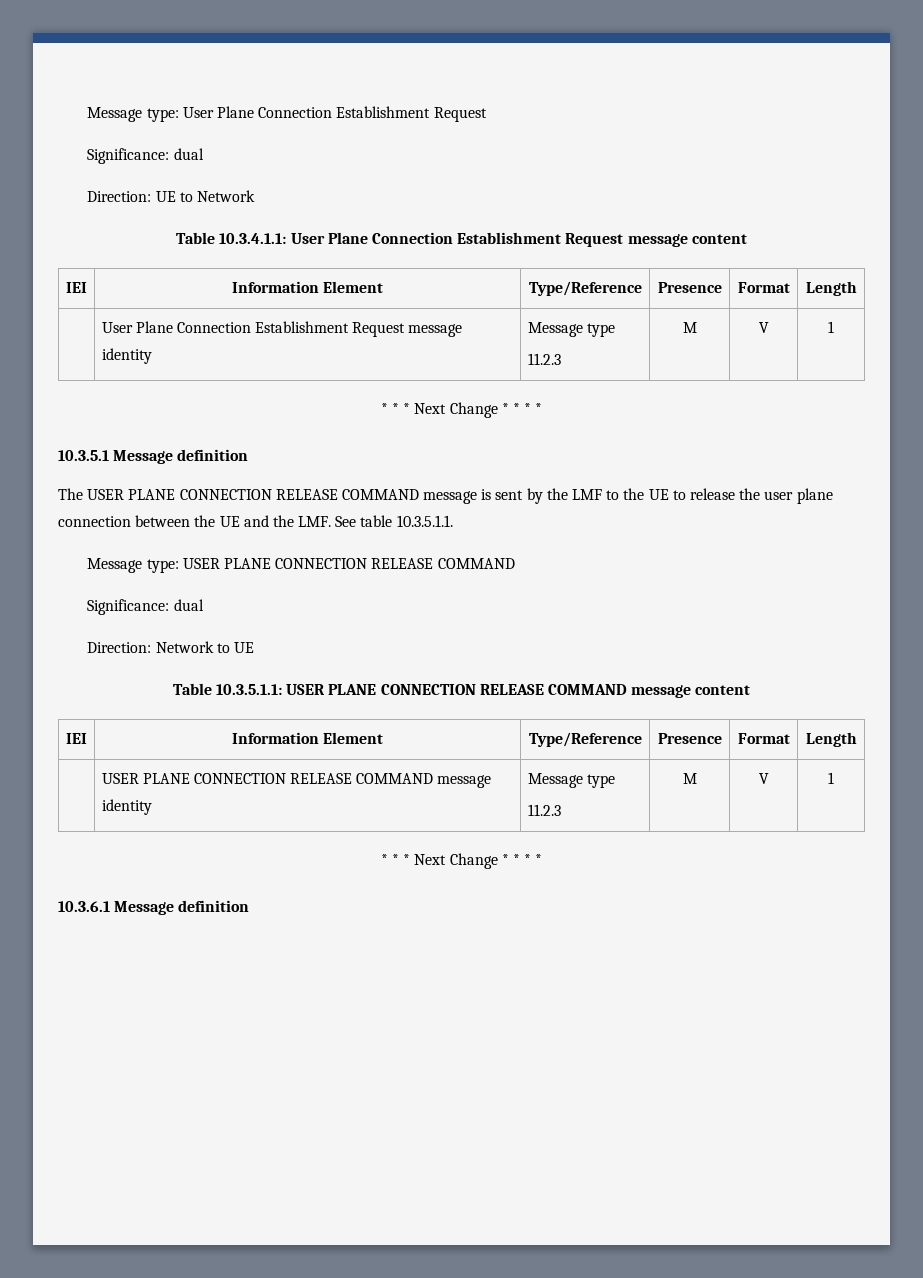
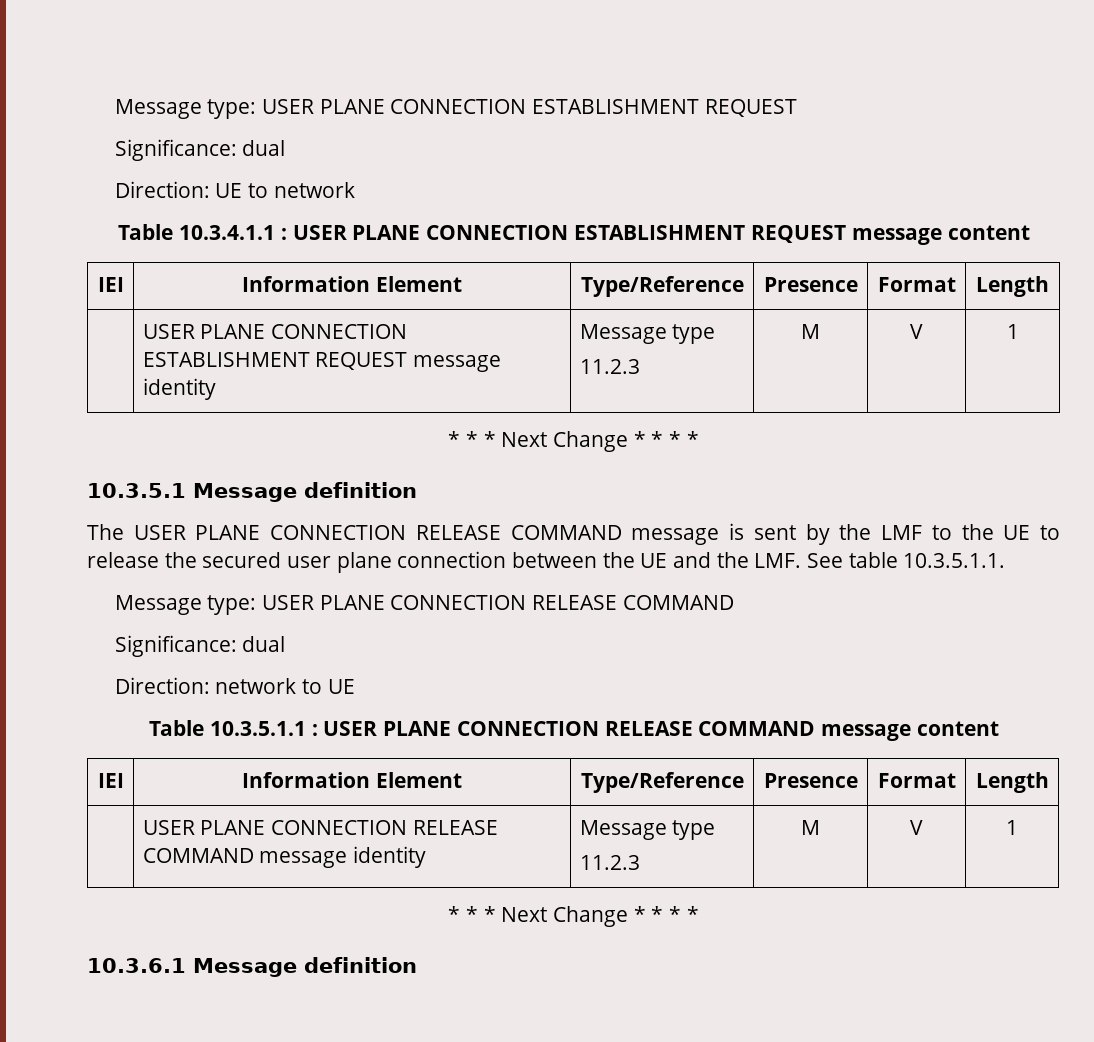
- Message type: User Plane Connection Establishment Request
+ Message type: USER PLANE CONNECTION ESTABLISHMENT REQUEST
- Direction: UE to Network
- Table 10.3.4.1.1: User Plane Connection Establishment Request message content
+ Direction: UE to network
+ Table 10.3.4.1.1 : USER PLANE CONNECTION ESTABLISHMENT REQUEST message content
  IEI | Information Element | Type/Reference | Presence | Format | Length
- | User Plane Connection Establishment Request message identity | Message type
+ | USER PLANE CONNECTION ESTABLISHMENT REQUEST message identity | Message type
- The USER PLANE CONNECTION RELEASE COMMAND message is sent by the LMF to the UE to release the user plane connection between the UE and the LMF. See table 10.3.5.1.1.
+ The USER PLANE CONNECTION RELEASE COMMAND message is sent by the LMF to the UE to release the secured user plane connection between the UE and the LMF. See table 10.3.5.1.1.
- Direction: Network to UE
+ Direction: network to UE
- Table 10.3.5.1.1: USER PLANE CONNECTION RELEASE COMMAND message content
+ Table 10.3.5.1.1 : USER PLANE CONNECTION RELEASE COMMAND message content

